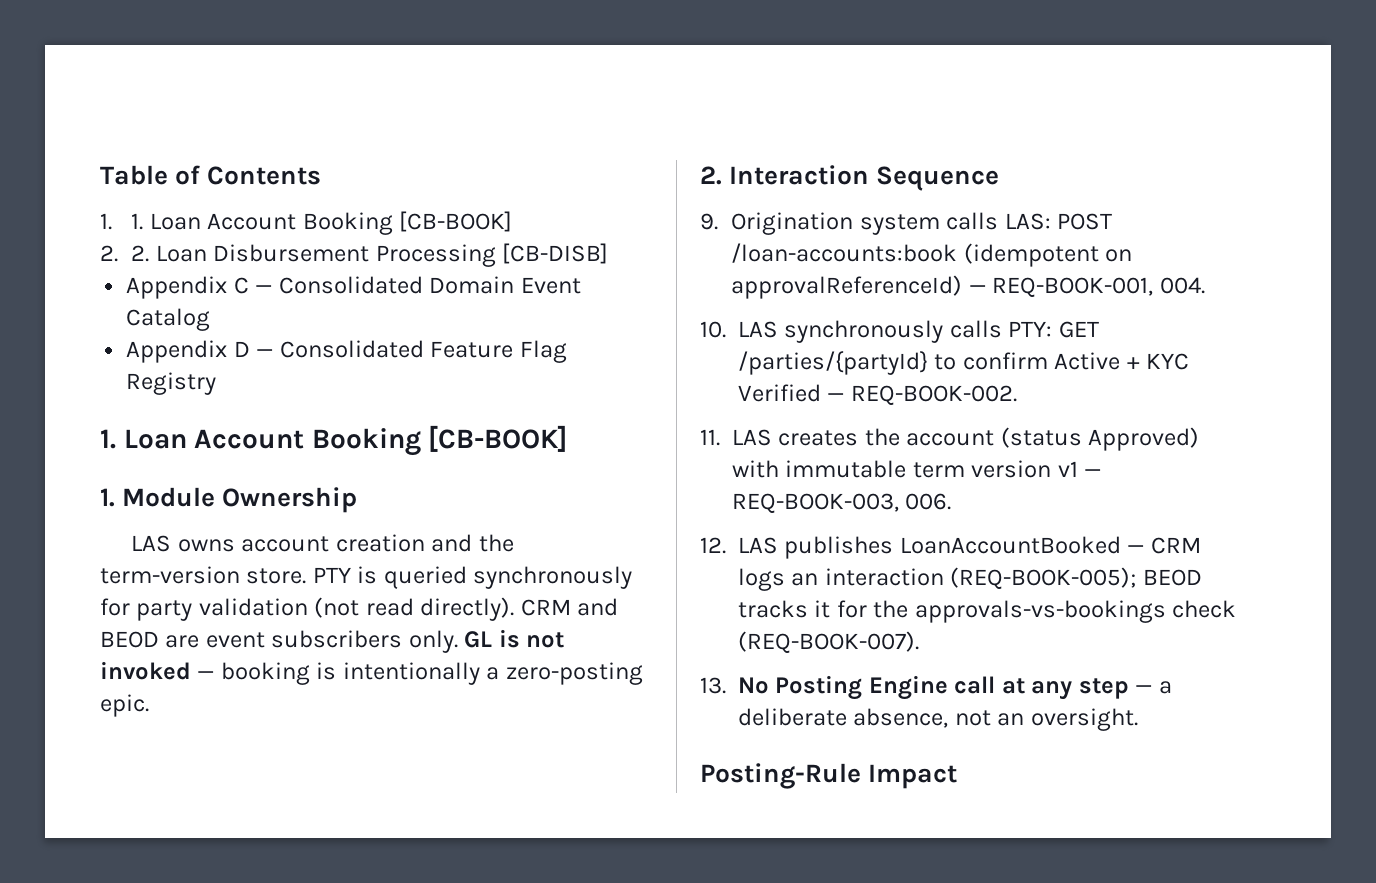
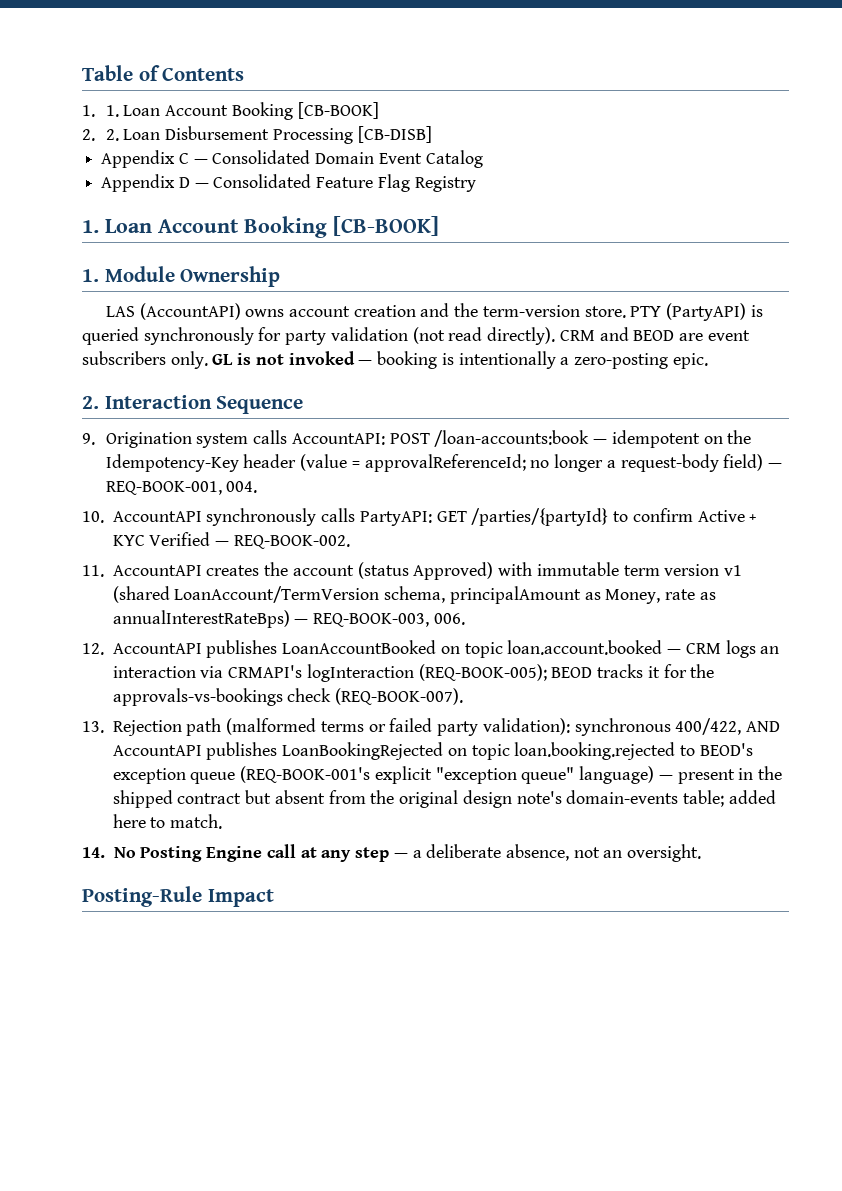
- LAS owns account creation and the term-version store.
+ LAS (AccountAPI) owns account creation and the term-version store.
- PTY is queried synchronously for party validation (not read directly).
+ PTY (PartyAPI) is queried synchronously for party validation (not read directly).
- 9. Origination system calls LAS: POST /loan-accounts:book (idempotent on approvalReferenceId) — REQ-BOOK-001, 004.
+ 9. Origination system calls AccountAPI: POST /loan-accounts:book — idempotent on the Idempotency-Key header (value = approvalReferenceId; no longer a request-body field) — REQ-BOOK-001, 004.
- 10. LAS synchronously calls PTY: GET /parties/{partyId} to confirm Active + KYC Verified — REQ-BOOK-002.
+ 10. AccountAPI synchronously calls PartyAPI: GET /parties/{partyId} to confirm Active + KYC Verified — REQ-BOOK-002.
- 11. LAS creates the account (status Approved) with immutable term version v1 — REQ-BOOK-003, 006.
+ 11. AccountAPI creates the account (status Approved) with immutable term version v1 (shared LoanAccount/TermVersion schema, principalAmount as Money, rate as annualInterestRateBps) — REQ-BOOK-003, 006.
- 12. LAS publishes LoanAccountBooked — CRM logs an interaction (REQ-BOOK-005); BEOD tracks it for the approvals-vs-bookings check (REQ-BOOK-007).
+ 12. AccountAPI publishes LoanAccountBooked on topic loan.account.booked — CRM logs an interaction via CRMAPI's logInteraction (REQ-BOOK-005); BEOD tracks it for the approvals-vs-bookings check (REQ-BOOK-007).
- 13. No Posting Engine call at any step — a deliberate absence, not an oversight.
+ 13. Rejection path (malformed terms or failed party validation): synchronous 400/422, AND AccountAPI publishes LoanBookingRejected on topic loan.booking.rejected to BEOD's exception queue (REQ-BOOK-001's explicit "exception queue" language) — present in the shipped contract but absent from the original design note's domain-events table; added here to match.
+ 14. No Posting Engine call at any step — a deliberate absence, not an oversight.

